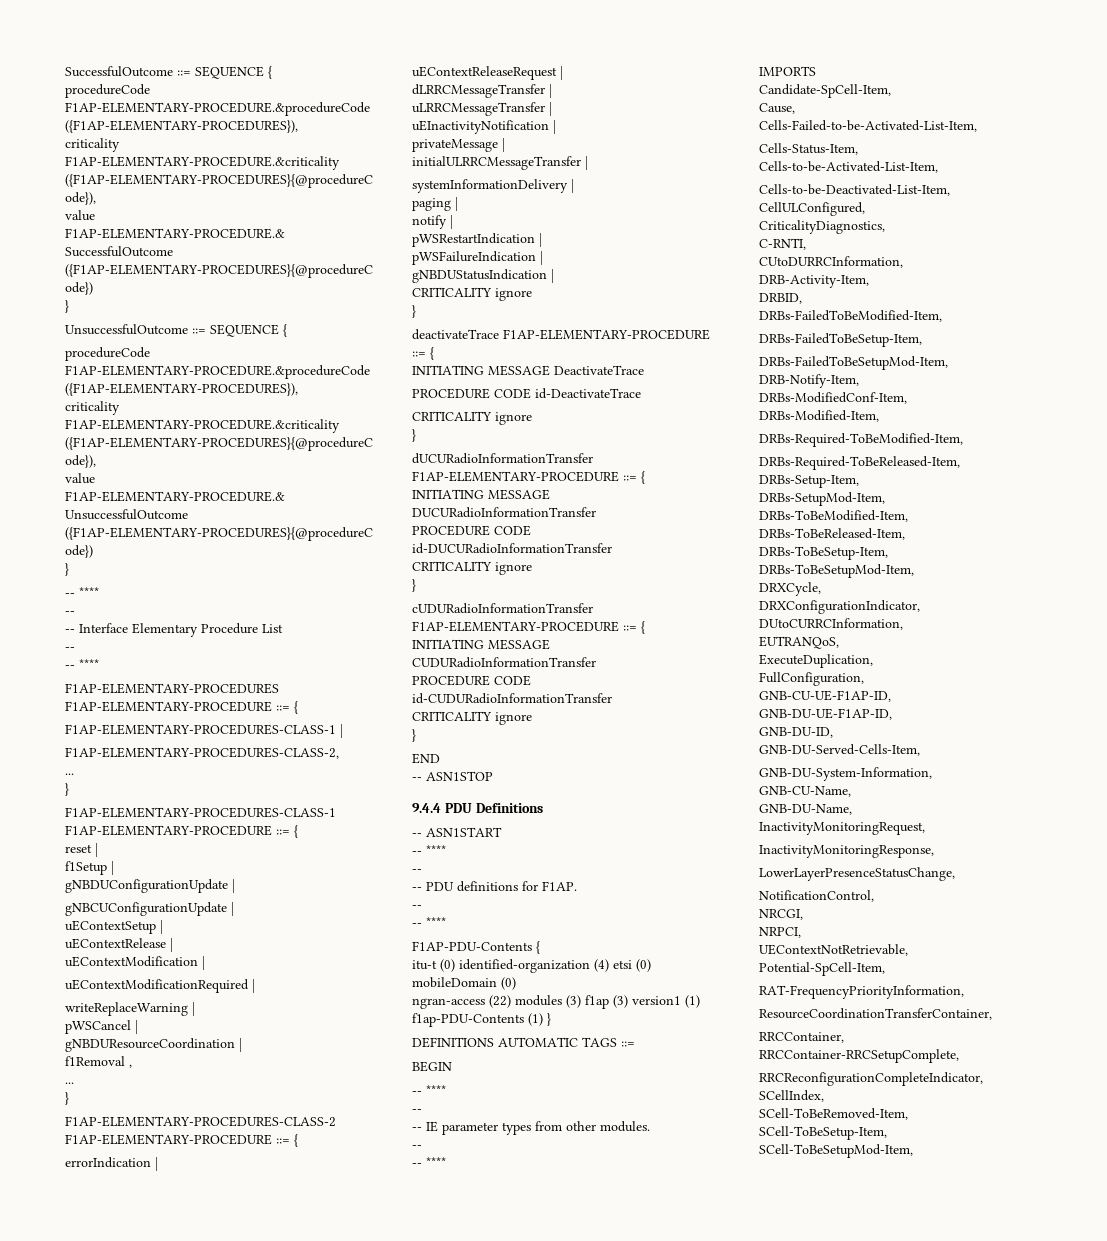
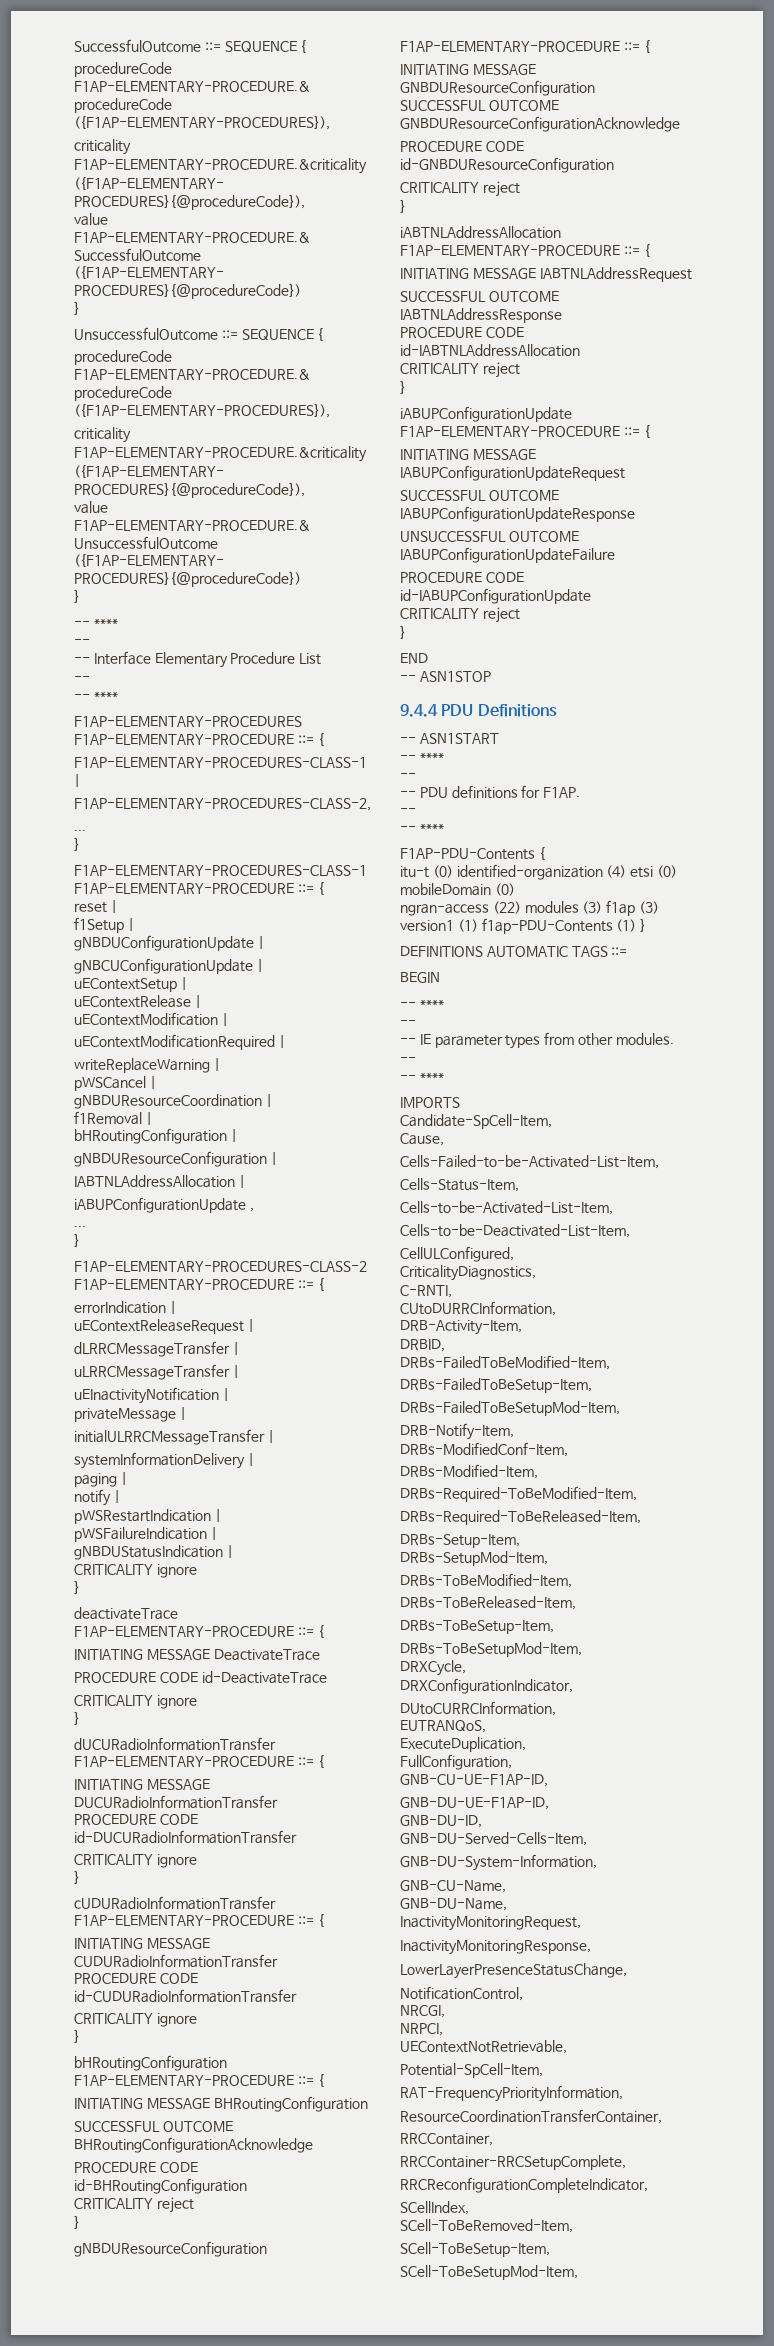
- f1Removal ,
+ f1Removal |
+ bHRoutingConfiguration |
+ gNBDUResourceConfiguration |
+ IABTNLAddressAllocation |
+ iABUPConfigurationUpdate ,
+ bHRoutingConfiguration F1AP-ELEMENTARY-PROCEDURE ::= {
+ INITIATING MESSAGE BHRoutingConfiguration
+ SUCCESSFUL OUTCOME BHRoutingConfigurationAcknowledge
+ PROCEDURE CODE id-BHRoutingConfiguration
+ CRITICALITY reject
+ }
+ gNBDUResourceConfiguration F1AP-ELEMENTARY-PROCEDURE ::= {
+ INITIATING MESSAGE GNBDUResourceConfiguration
+ SUCCESSFUL OUTCOME GNBDUResourceConfigurationAcknowledge
+ PROCEDURE CODE id-GNBDUResourceConfiguration
+ CRITICALITY reject
+ }
+ iABTNLAddressAllocation F1AP-ELEMENTARY-PROCEDURE ::= {
+ INITIATING MESSAGE IABTNLAddressRequest
+ SUCCESSFUL OUTCOME IABTNLAddressResponse
+ PROCEDURE CODE id-IABTNLAddressAllocation
+ CRITICALITY reject
+ }
+ iABUPConfigurationUpdate F1AP-ELEMENTARY-PROCEDURE ::= {
+ INITIATING MESSAGE IABUPConfigurationUpdateRequest
+ SUCCESSFUL OUTCOME IABUPConfigurationUpdateResponse
+ UNSUCCESSFUL OUTCOME IABUPConfigurationUpdateFailure
+ PROCEDURE CODE id-IABUPConfigurationUpdate
+ CRITICALITY reject
+ }

